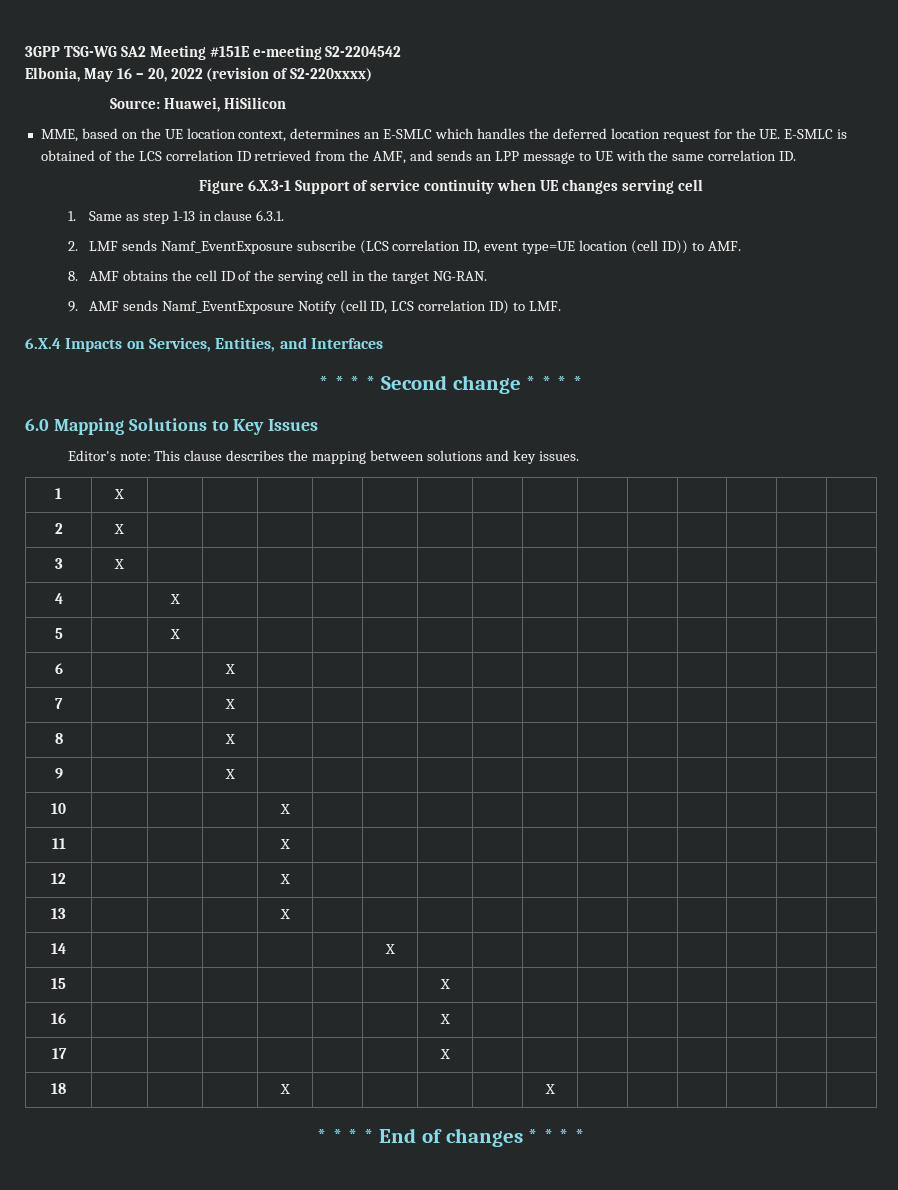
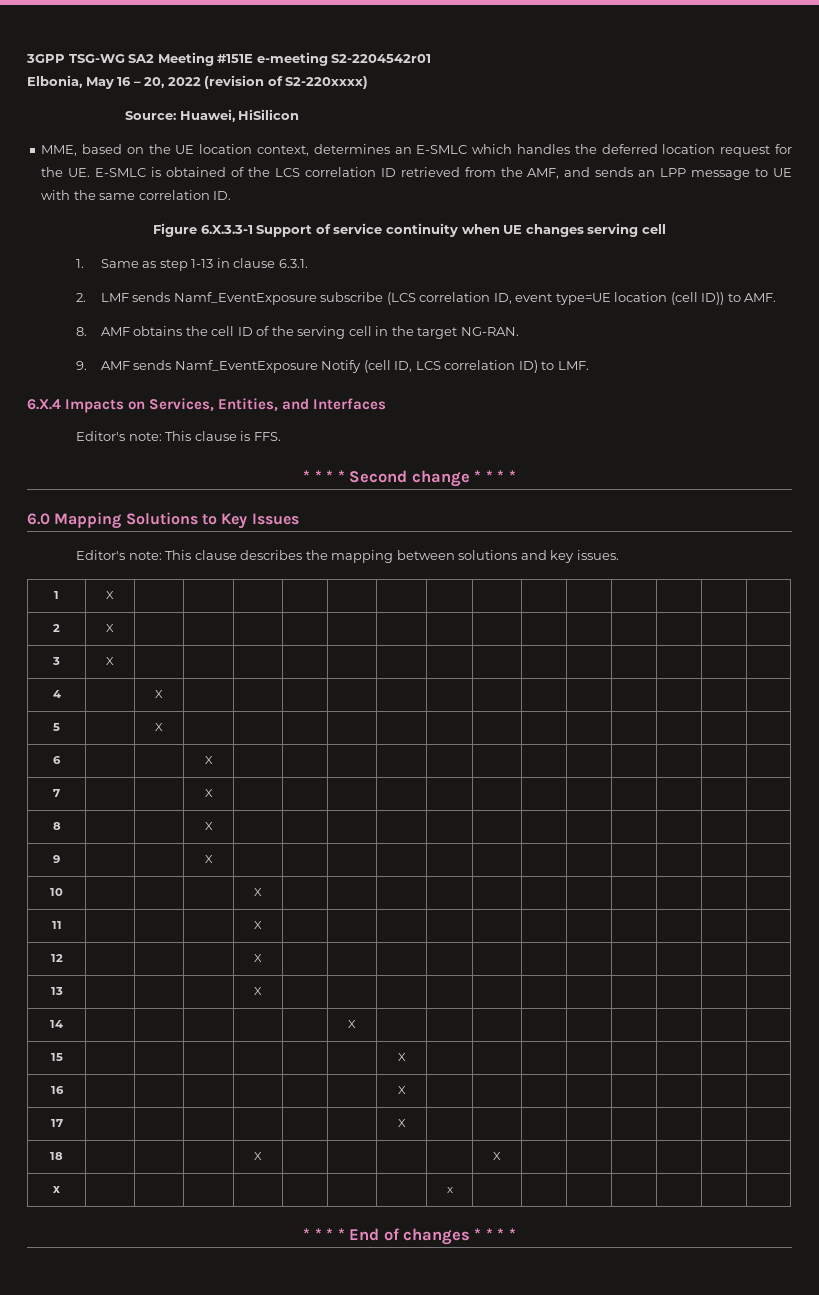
- 3GPP TSG-WG SA2 Meeting #151E e-meeting S2-2204542
+ 3GPP TSG-WG SA2 Meeting #151E e-meeting S2-2204542r01
- Figure 6.X.3-1 Support of service continuity when UE changes serving cell
+ Figure 6.X.3.3-1 Support of service continuity when UE changes serving cell
+ Editor's note: This clause is FFS.
+ x | | | | | | | | x | | | | | | |

